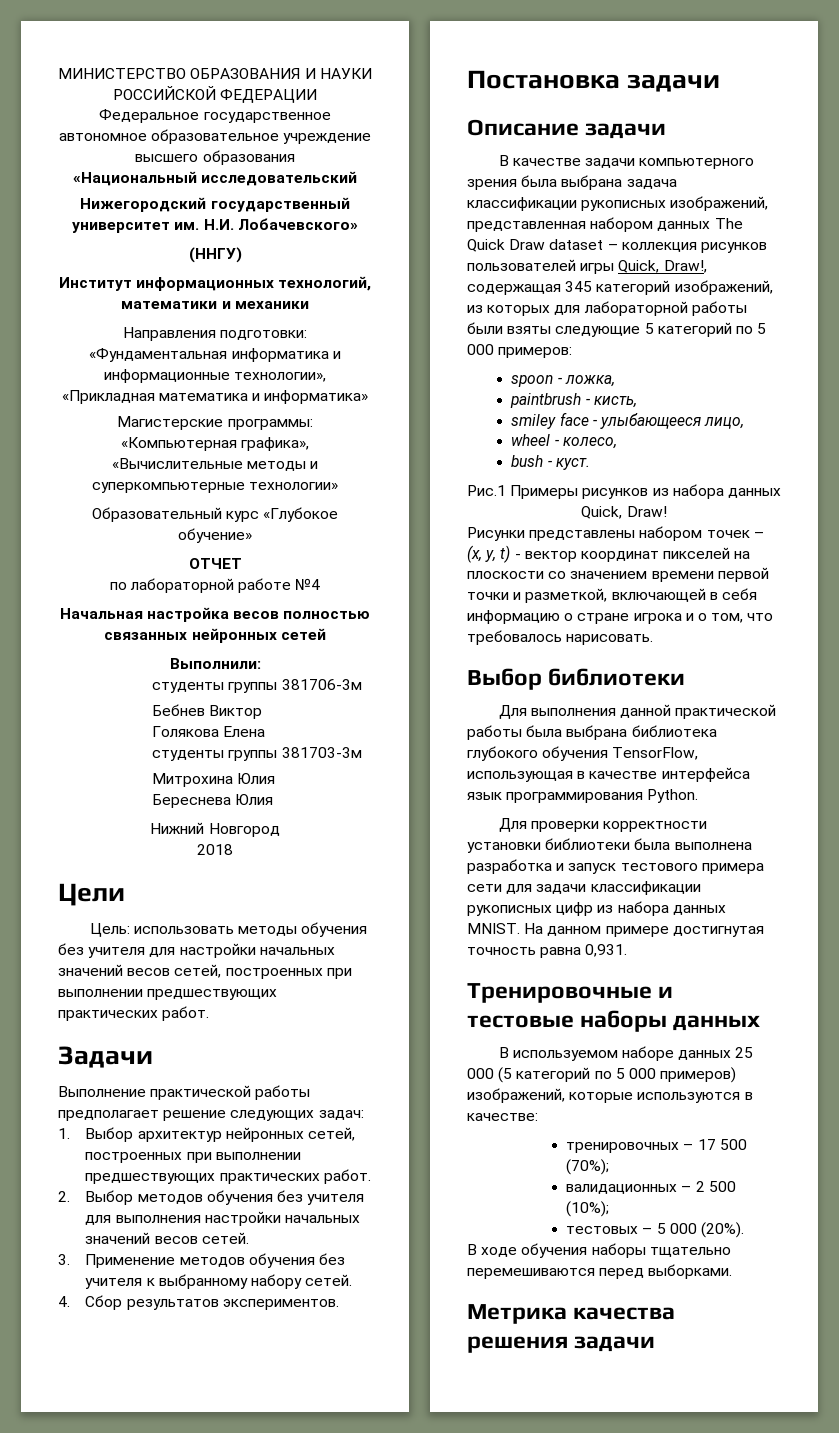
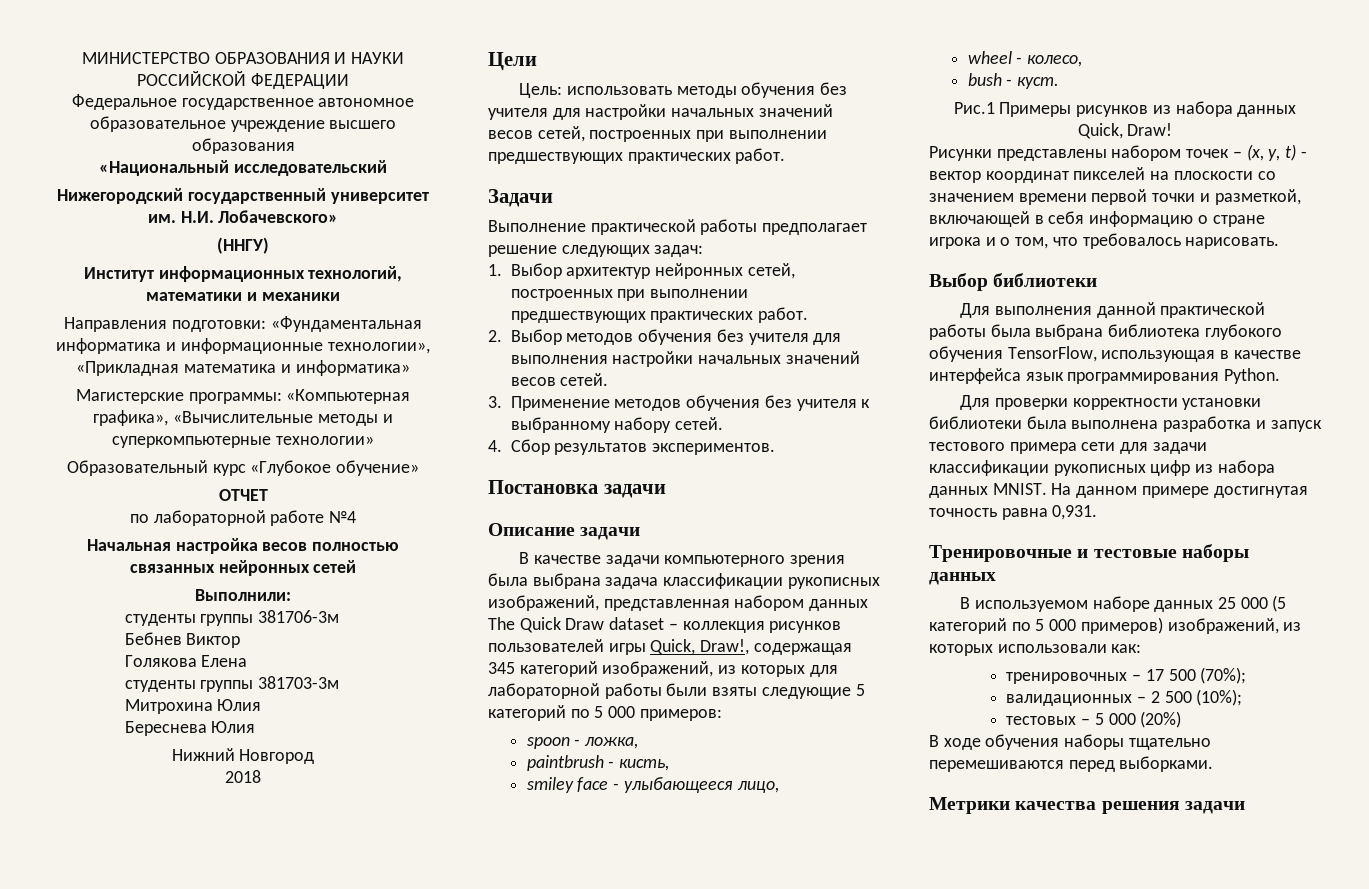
- В используемом наборе данных 25 000 (5 категорий по 5 000 примеров) изображений, которые используются в качестве:
+ В используемом наборе данных 25 000 (5 категорий по 5 000 примеров) изображений, из которых использовали как:
- тестовых – 5 000 (20%).
+ тестовых – 5 000 (20%)
- Метрика качества решения задачи
+ Метрики качества решения задачи

